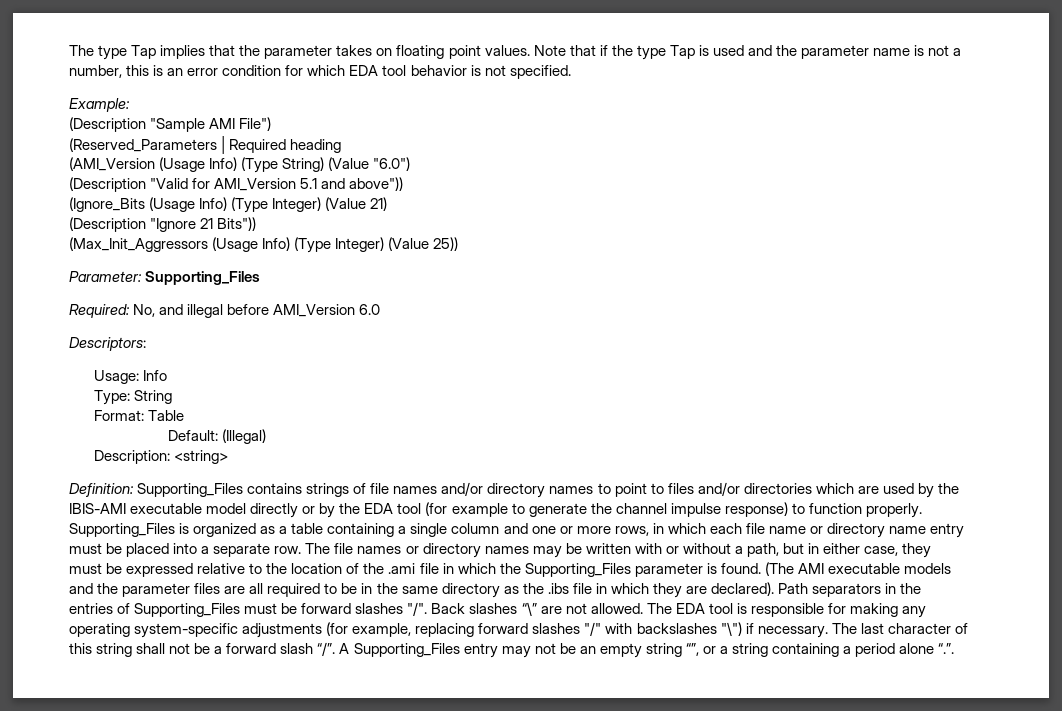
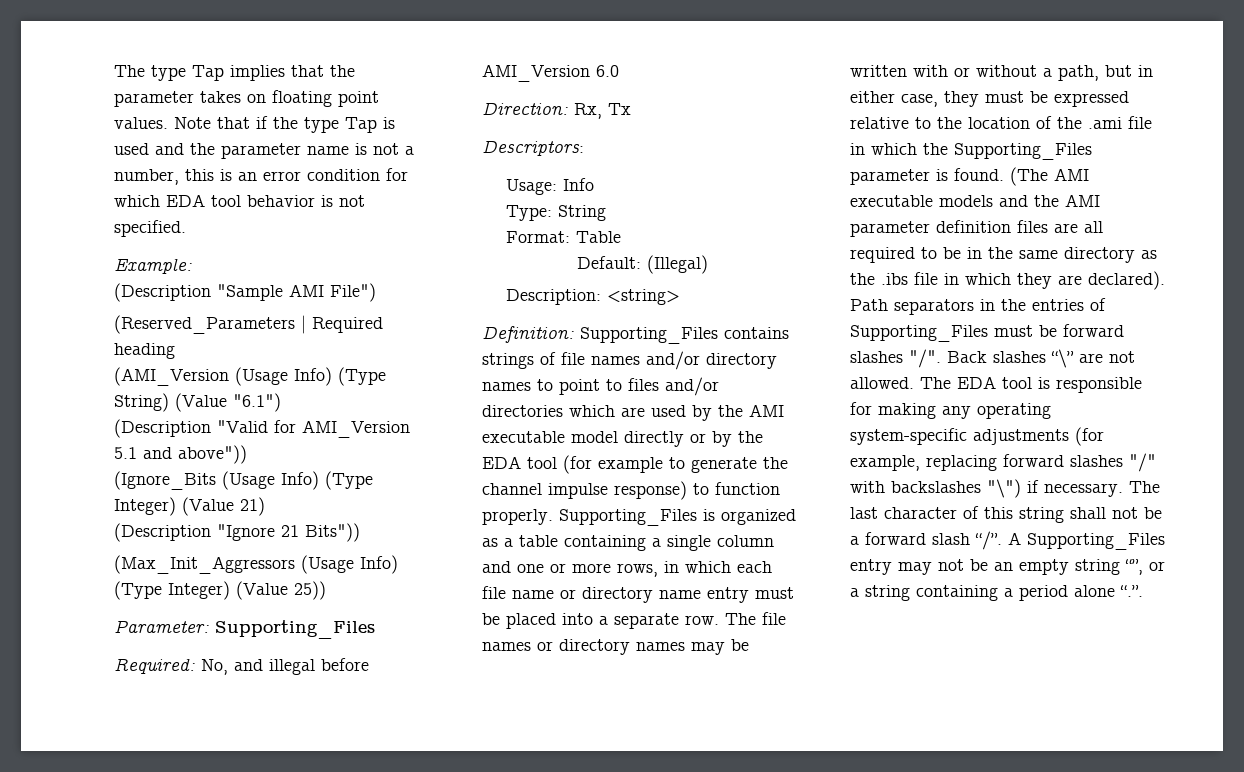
- (AMI_Version (Usage Info) (Type String) (Value "6.0")
+ (AMI_Version (Usage Info) (Type String) (Value "6.1")
+ Direction: Rx, Tx
- Definition: Supporting_Files contains strings of file names and/or directory names to point to files and/or directories which are used by the IBIS-AMI executable model directly or by the EDA tool (for example to generate the channel impulse response) to function properly.
+ Definition: Supporting_Files contains strings of file names and/or directory names to point to files and/or directories which are used by the AMI executable model directly or by the EDA tool (for example to generate the channel impulse response) to function properly.
- (The AMI executable models and the parameter files are all required to be in the same directory as the .ibs file in which they are declared).
+ (The AMI executable models and the AMI parameter definition files are all required to be in the same directory as the .ibs file in which they are declared).

